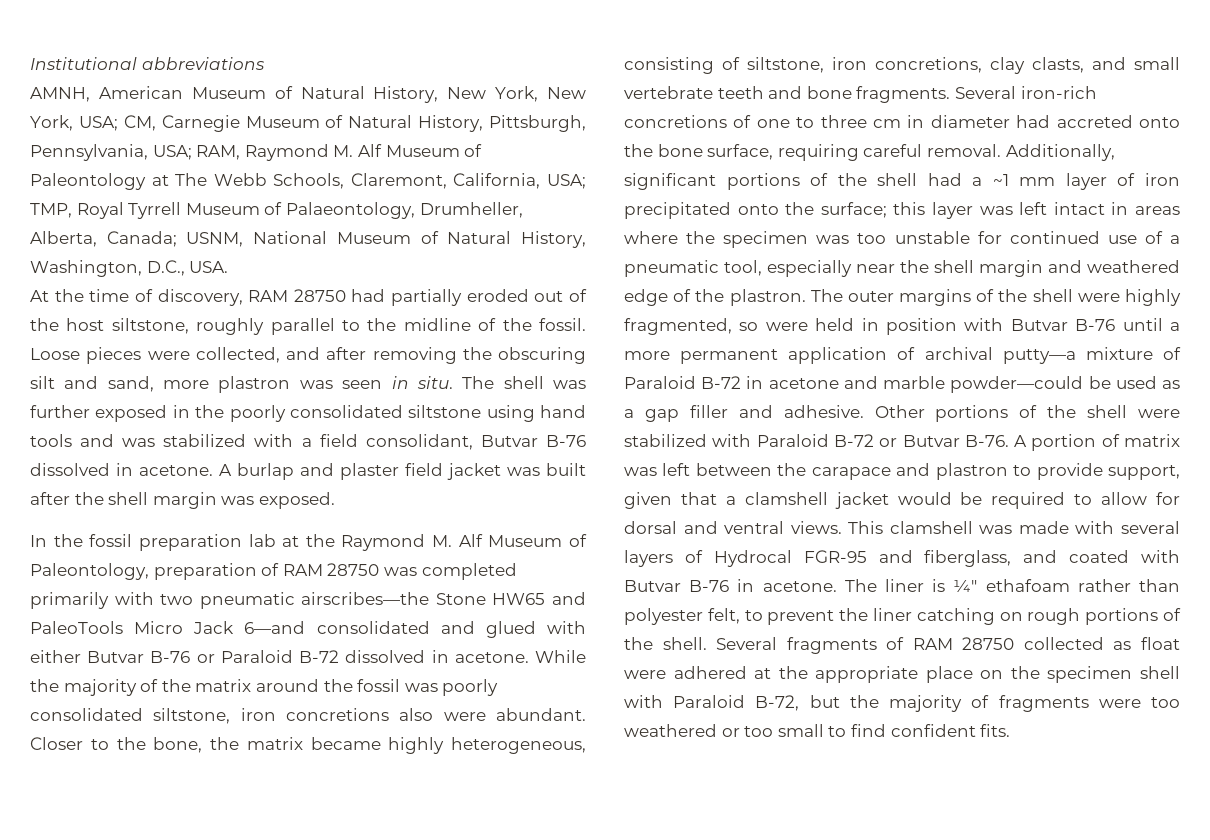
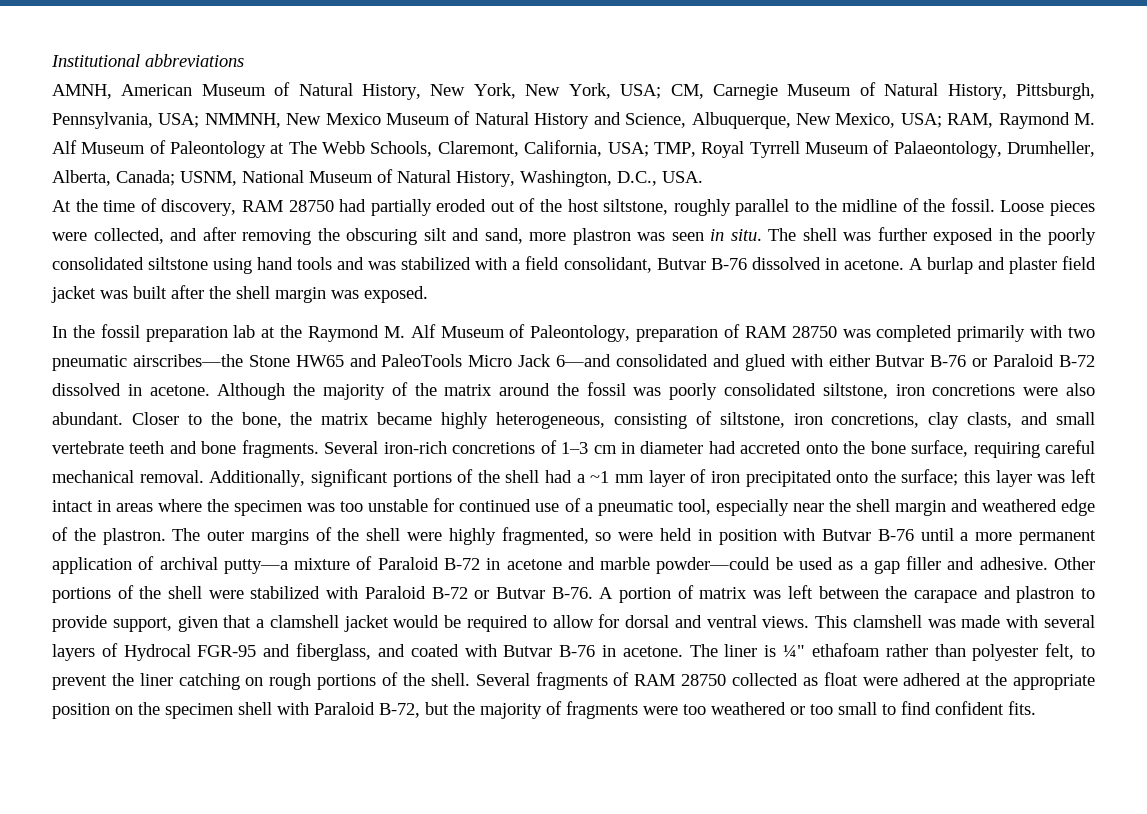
- AMNH, American Museum of Natural History, New York, New York, USA; CM, Carnegie Museum of Natural History, Pittsburgh, Pennsylvania, USA; RAM, Raymond M. Alf Museum of Paleontology at The Webb Schools, Claremont, California, USA; TMP, Royal Tyrrell Museum of Palaeontology, Drumheller, Alberta, Canada; USNM, National Museum of Natural History, Washington, D.C., USA.
+ AMNH, American Museum of Natural History, New York, New York, USA; CM, Carnegie Museum of Natural History, Pittsburgh, Pennsylvania, USA; NMMNH, New Mexico Museum of Natural History and Science, Albuquerque, New Mexico, USA; RAM, Raymond M. Alf Museum of Paleontology at The Webb Schools, Claremont, California, USA; TMP, Royal Tyrrell Museum of Palaeontology, Drumheller, Alberta, Canada; USNM, National Museum of Natural History, Washington, D.C., USA.
- While the majority of the matrix around the fossil was poorly consolidated siltstone, iron concretions also were abundant.
+ Although the majority of the matrix around the fossil was poorly consolidated siltstone, iron concretions were also abundant.
- Several iron-rich concretions of one to three cm in diameter had accreted onto the bone surface, requiring careful removal.
+ Several iron-rich concretions of 1–3 cm in diameter had accreted onto the bone surface, requiring careful mechanical removal.
- Several fragments of RAM 28750 collected as float were adhered at the appropriate place on the specimen shell with Paraloid B-72, but the majority of fragments were too weathered or too small to find confident fits.
+ Several fragments of RAM 28750 collected as float were adhered at the appropriate position on the specimen shell with Paraloid B-72, but the majority of fragments were too weathered or too small to find confident fits.

